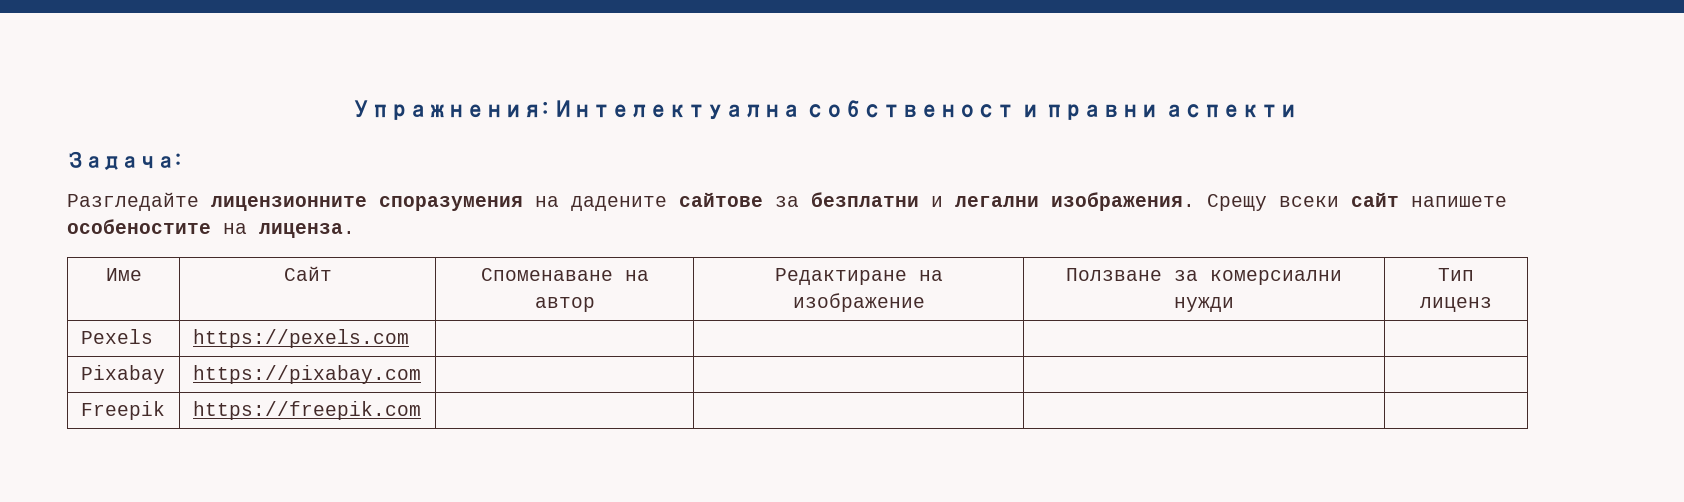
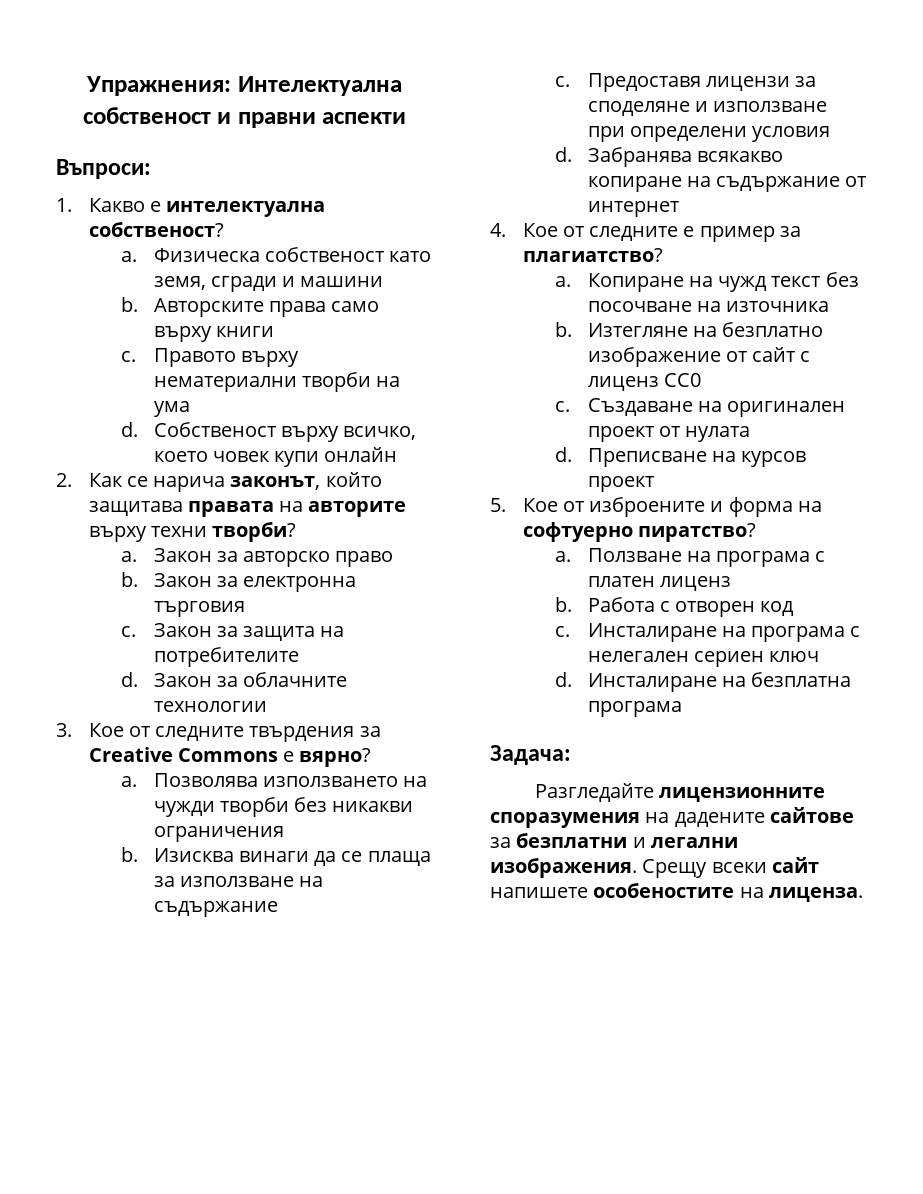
+ Въпроси:
+ 1. Какво е интелектуална собственост?
+ a. Физическа собственост като земя, сгради и машини
+ b. Авторските права само върху книги
+ c. Правото върху нематериални творби на ума
+ d. Собственост върху всичко, което човек купи онлайн
+ 2. Как се нарича законът, който защитава правата на авторите върху техни творби?
+ a. Закон за авторско право
+ b. Закон за електронна търговия
+ c. Закон за защита на потребителите
+ d. Закон за облачните технологии
+ 3. Кое от следните твърдения за Creative Commons е вярно?
+ a. Позволява използването на чужди творби без никакви ограничения
+ b. Изисква винаги да се плаща за използване на съдържание
+ c. Предоставя лицензи за споделяне и използване при определени условия
+ d. Забранява всякакво копиране на съдържание от интернет
+ 4. Кое от следните е пример за плагиатство?
+ a. Копиране на чужд текст без посочване на източника
+ b. Изтегляне на безплатно изображение от сайт с лиценз CC0
+ c. Създаване на оригинален проект от нулата
+ d. Преписване на курсов проект
+ 5. Кое от изброените и форма на софтуерно пиратство?
+ a. Ползване на програма с платен лиценз
+ b. Работа с отворен код
+ c. Инсталиране на програма с нелегален сериен ключ
+ d. Инсталиране на безплатна програма
- Име | Сайт | Споменаване на автор | Редактиране на изображение | Ползване за комерсиални нужди | Тип лиценз
- Pexels | https://pexels.com | | | |
- Pixabay | https://pixabay.com | | | |
- Freepik | https://freepik.com | | | |

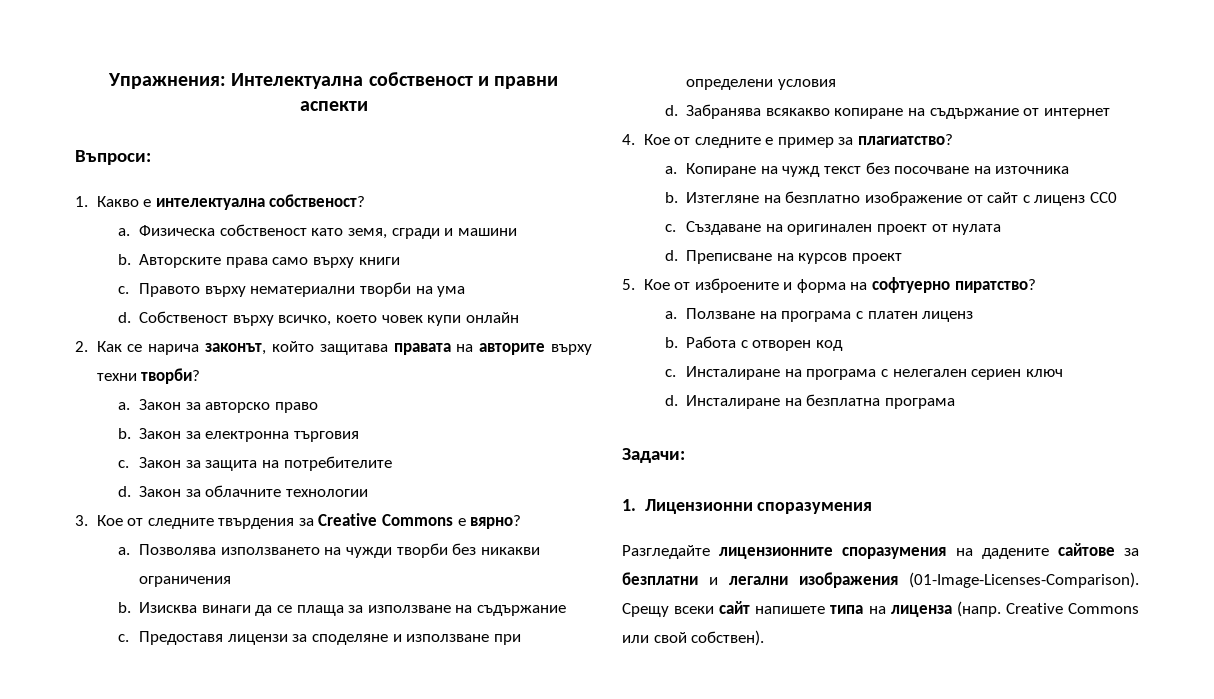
- Задача:
+ Задачи:
+ 1. Лицензионни споразумения
- Разгледайте лицензионните споразумения на дадените сайтове за безплатни и легални изображения.
+ Разгледайте лицензионните споразумения на дадените сайтове за безплатни и легални изображения (01-Image-Licenses-Comparison).
- Срещу всеки сайт напишете особеностите на лиценза.
+ Срещу всеки сайт напишете типа на лиценза (напр. Creative Commons или свой собствен).

